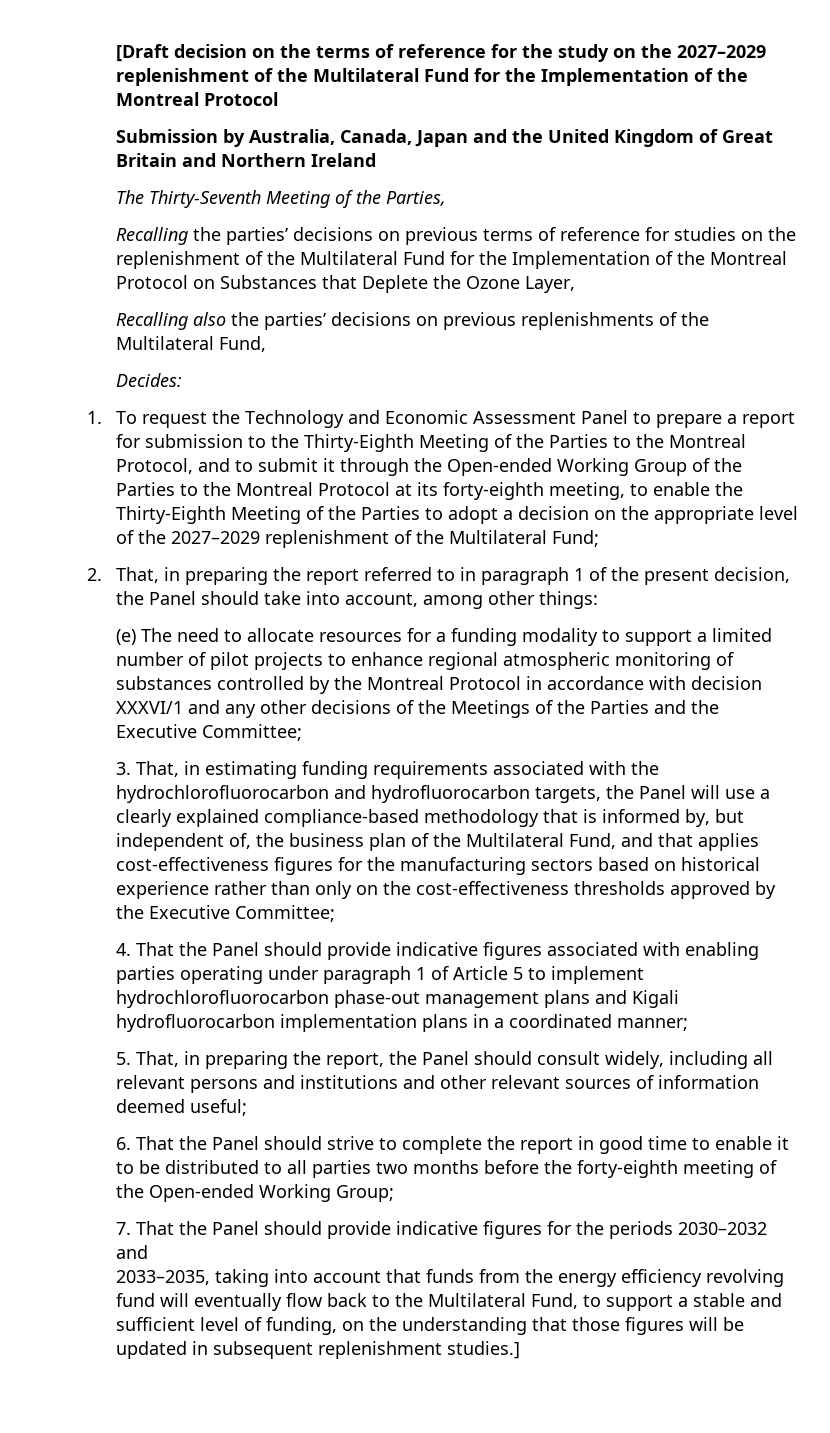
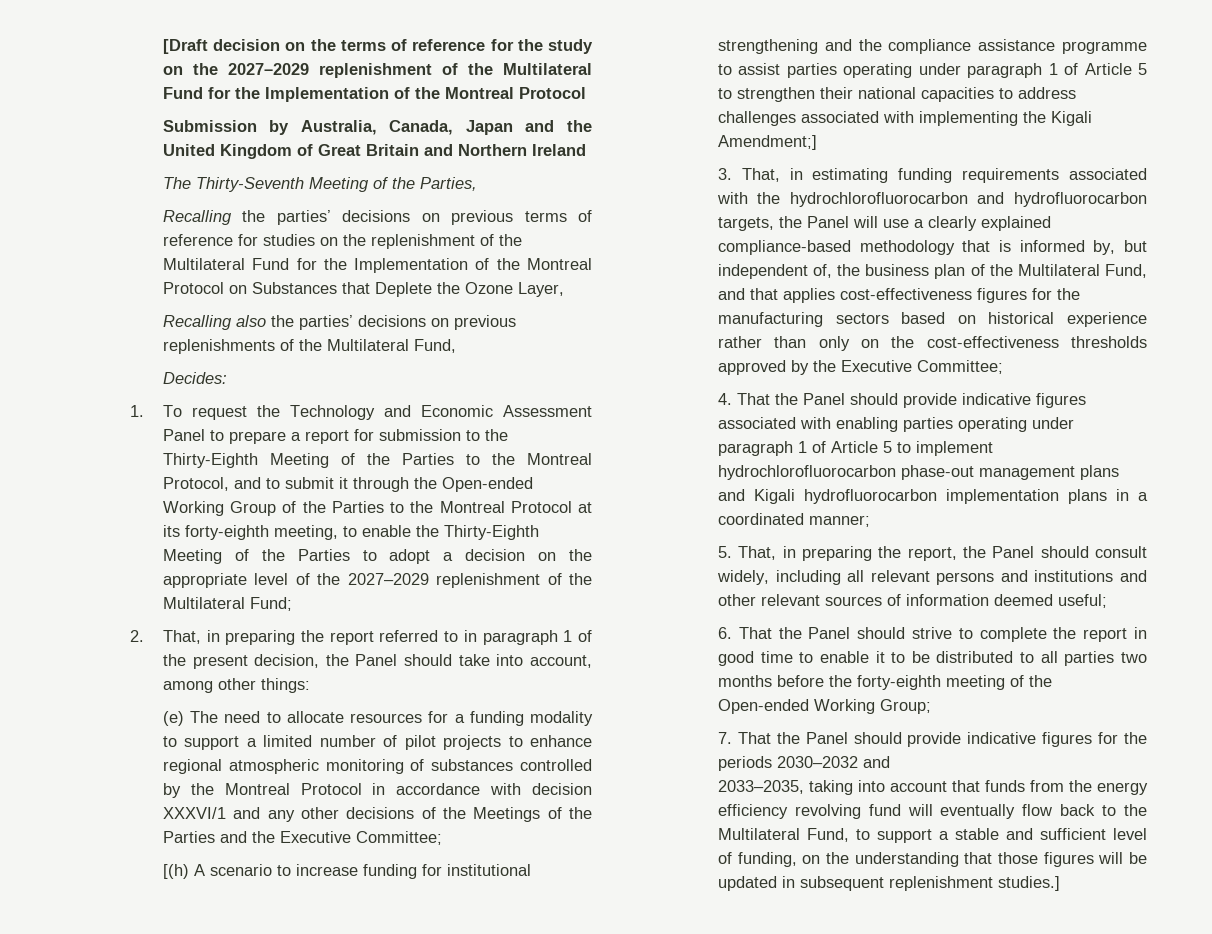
+ [(h) A scenario to increase funding for institutional strengthening and the compliance assistance programme to assist parties operating under paragraph 1 of Article 5 to strengthen their national capacities to address challenges associated with implementing the Kigali Amendment;]

